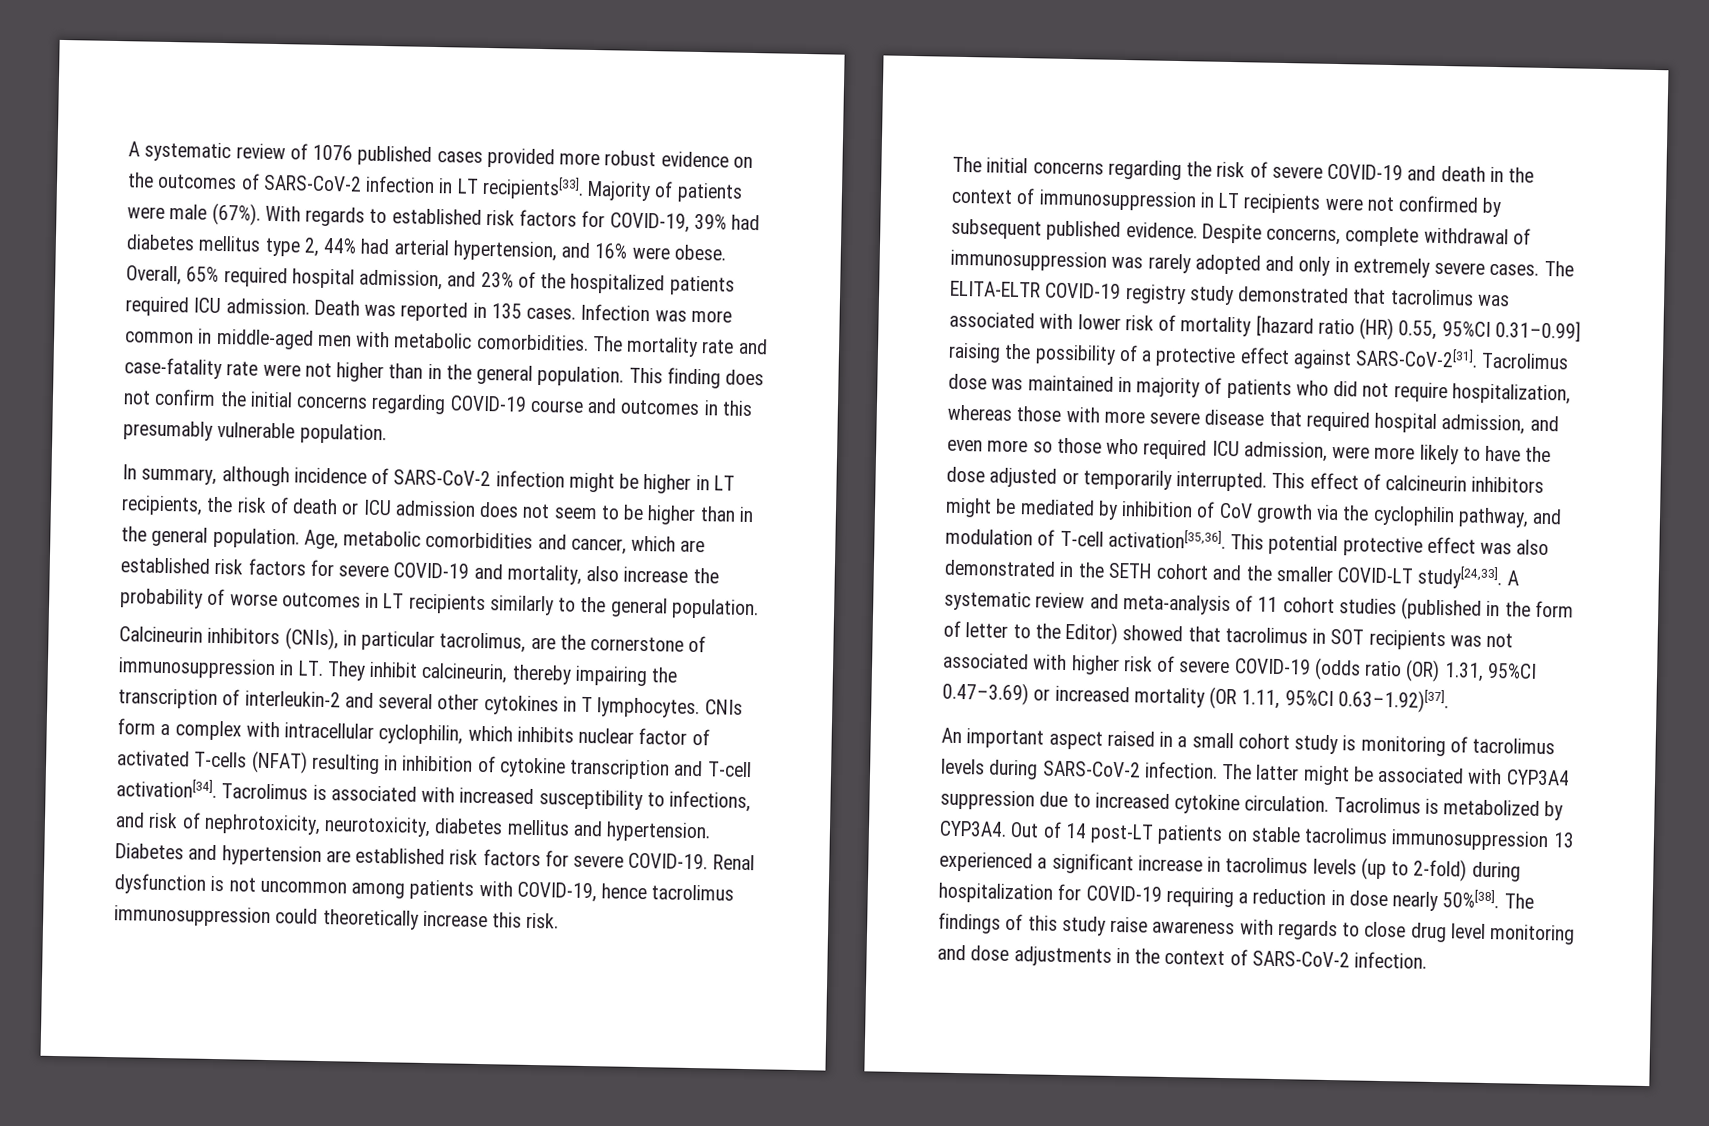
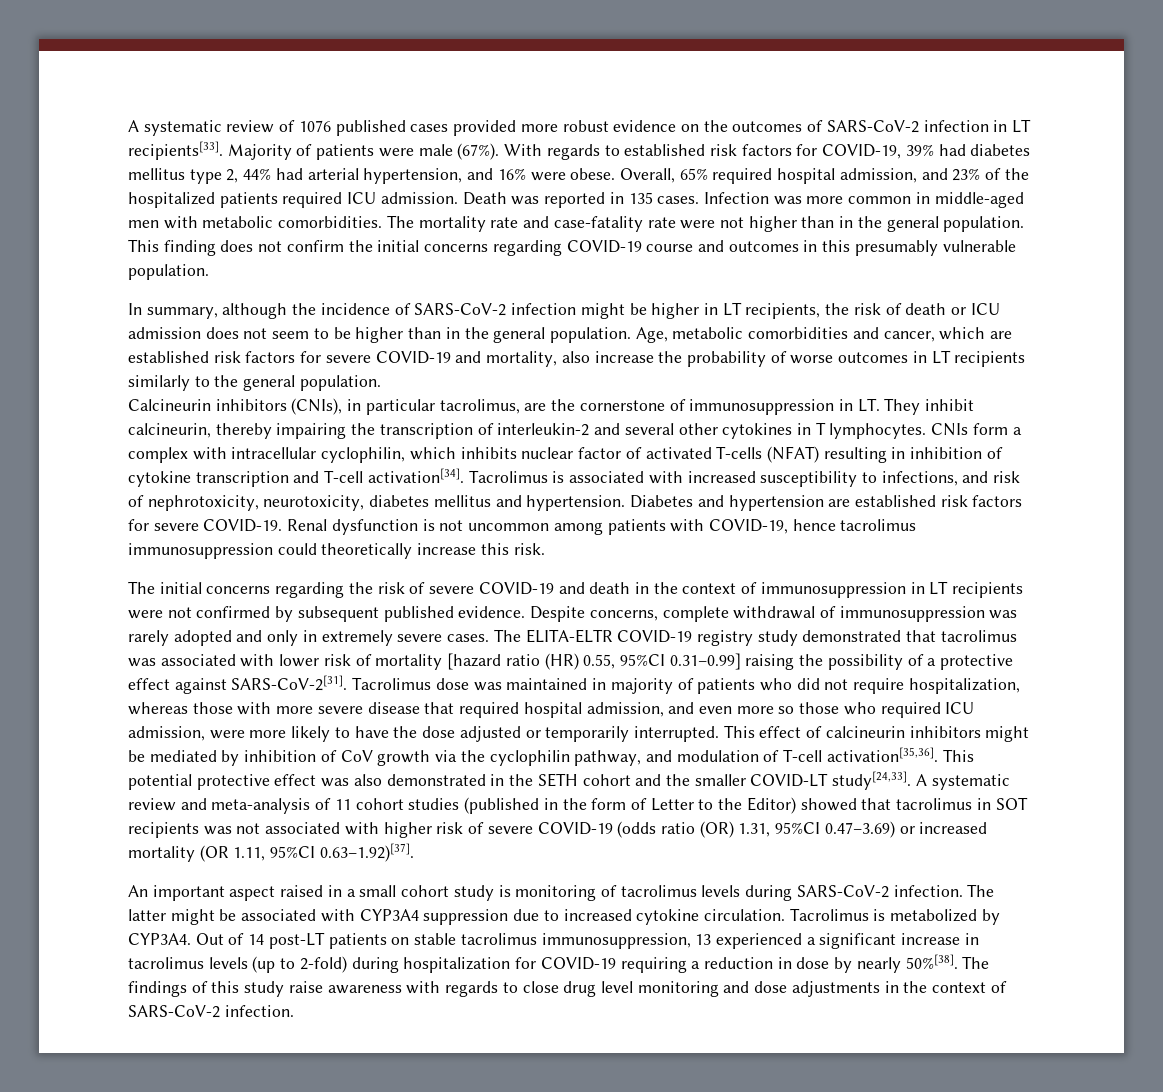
- In summary, although incidence of SARS-CoV-2 infection might be higher in LT recipients, the risk of death or ICU admission does not seem to be higher than in the general population.
+ In summary, although the incidence of SARS-CoV-2 infection might be higher in LT recipients, the risk of death or ICU admission does not seem to be higher than in the general population.
- A systematic review and meta-analysis of 11 cohort studies (published in the form of letter to the Editor) showed that tacrolimus in SOT recipients was not associated with higher risk of severe COVID-19 (odds ratio (OR) 1.31, 95%CI 0.47–3.69) or increased mortality (OR 1.11, 95%CI 0.63–1.92)[37].
+ A systematic review and meta-analysis of 11 cohort studies (published in the form of Letter to the Editor) showed that tacrolimus in SOT recipients was not associated with higher risk of severe COVID-19 (odds ratio (OR) 1.31, 95%CI 0.47–3.69) or increased mortality (OR 1.11, 95%CI 0.63–1.92)[37].
- Out of 14 post-LT patients on stable tacrolimus immunosuppression 13 experienced a significant increase in tacrolimus levels (up to 2-fold) during hospitalization for COVID-19 requiring a reduction in dose nearly 50%[38].
+ Out of 14 post-LT patients on stable tacrolimus immunosuppression, 13 experienced a significant increase in tacrolimus levels (up to 2-fold) during hospitalization for COVID-19 requiring a reduction in dose by nearly 50%[38].

